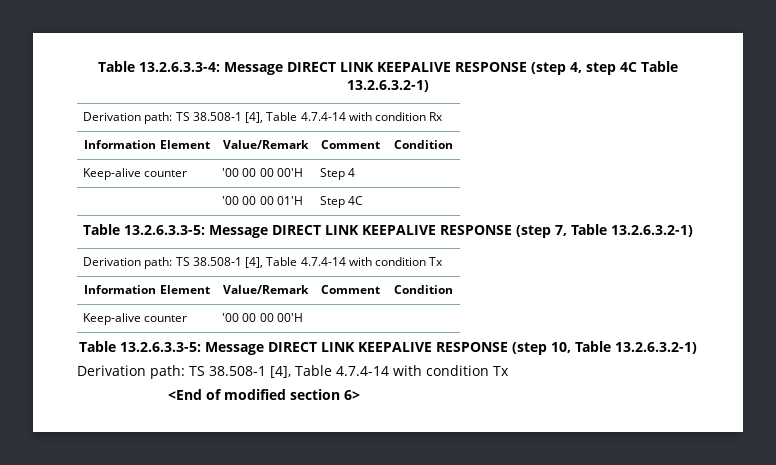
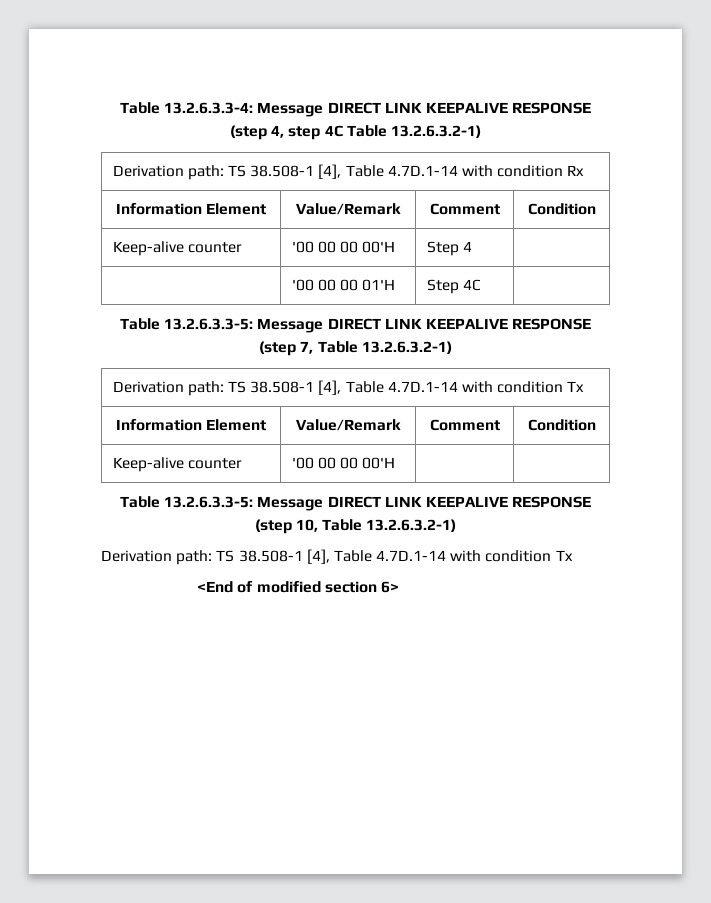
- Derivation path: TS 38.508-1 [4], Table 4.7.4-14 with condition Rx
+ Derivation path: TS 38.508-1 [4], Table 4.7D.1-14 with condition Rx
  Table 13.2.6.3.3-5: Message DIRECT LINK KEEPALIVE RESPONSE (step 7, Table 13.2.6.3.2-1)
- Derivation path: TS 38.508-1 [4], Table 4.7.4-14 with condition Tx
+ Derivation path: TS 38.508-1 [4], Table 4.7D.1-14 with condition Tx
  Table 13.2.6.3.3-5: Message DIRECT LINK KEEPALIVE RESPONSE (step 10, Table 13.2.6.3.2-1)
- Derivation path: TS 38.508-1 [4], Table 4.7.4-14 with condition Tx
+ Derivation path: TS 38.508-1 [4], Table 4.7D.1-14 with condition Tx

